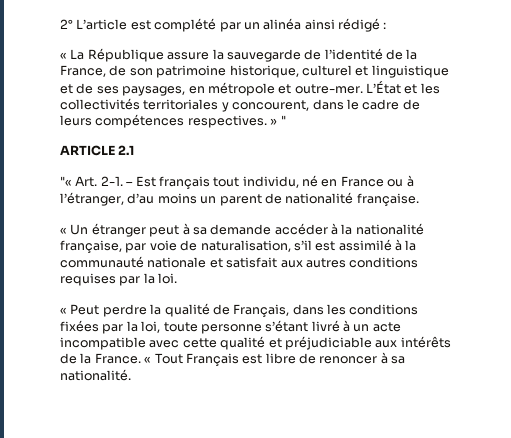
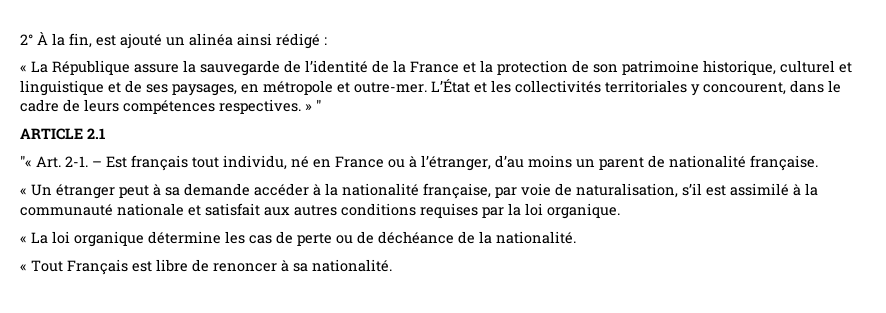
- 2° L’article est complété par un alinéa ainsi rédigé :
+ 2° À la fin, est ajouté un alinéa ainsi rédigé :
- « La République assure la sauvegarde de l’identité de la France, de son patrimoine historique, culturel et linguistique et de ses paysages, en métropole et outre-mer.
+ « La République assure la sauvegarde de l’identité de la France et la protection de son patrimoine historique, culturel et linguistique et de ses paysages, en métropole et outre-mer.
- « Un étranger peut à sa demande accéder à la nationalité française, par voie de naturalisation, s’il est assimilé à la communauté nationale et satisfait aux autres conditions requises par la loi.
- « Peut perdre la qualité de Français, dans les conditions fixées par la loi, toute personne s’étant livré à un acte incompatible avec cette qualité et préjudiciable aux intérêts de la France. « Tout Français est libre de renoncer à sa nationalité.
+ « Un étranger peut à sa demande accéder à la nationalité française, par voie de naturalisation, s’il est assimilé à la communauté nationale et satisfait aux autres conditions requises par la loi organique.
+ « La loi organique détermine les cas de perte ou de déchéance de la nationalité.
+ « Tout Français est libre de renoncer à sa nationalité.

